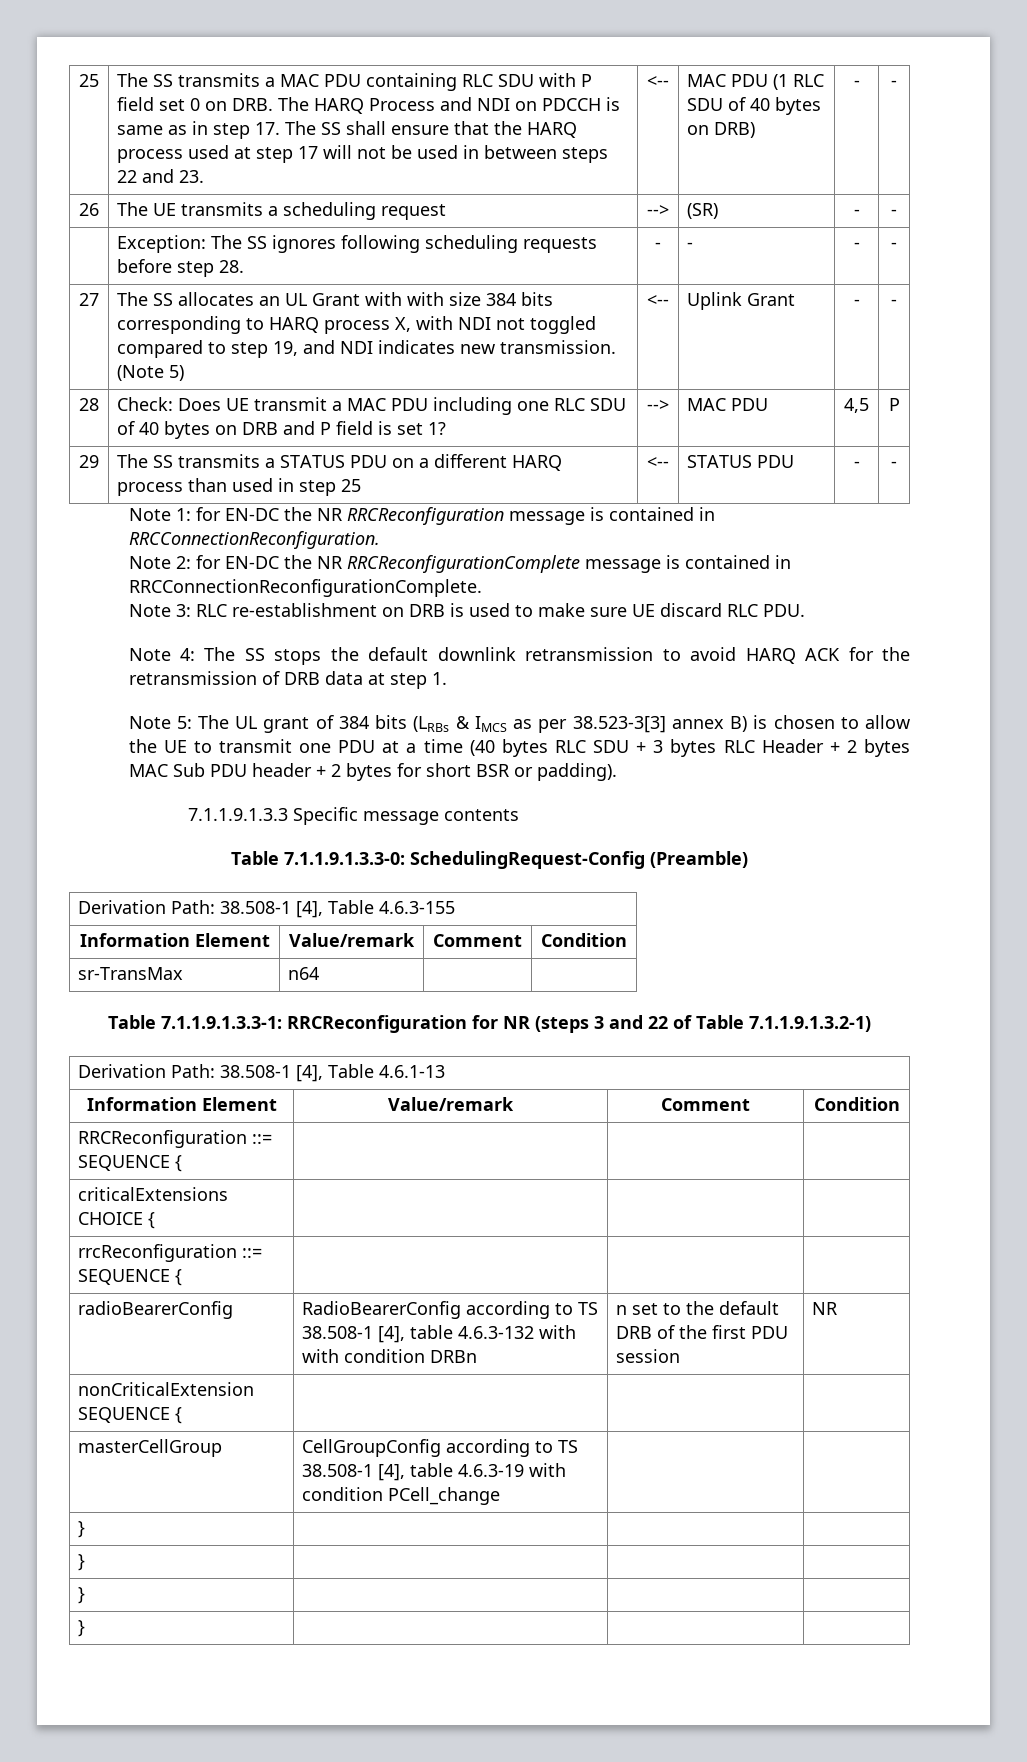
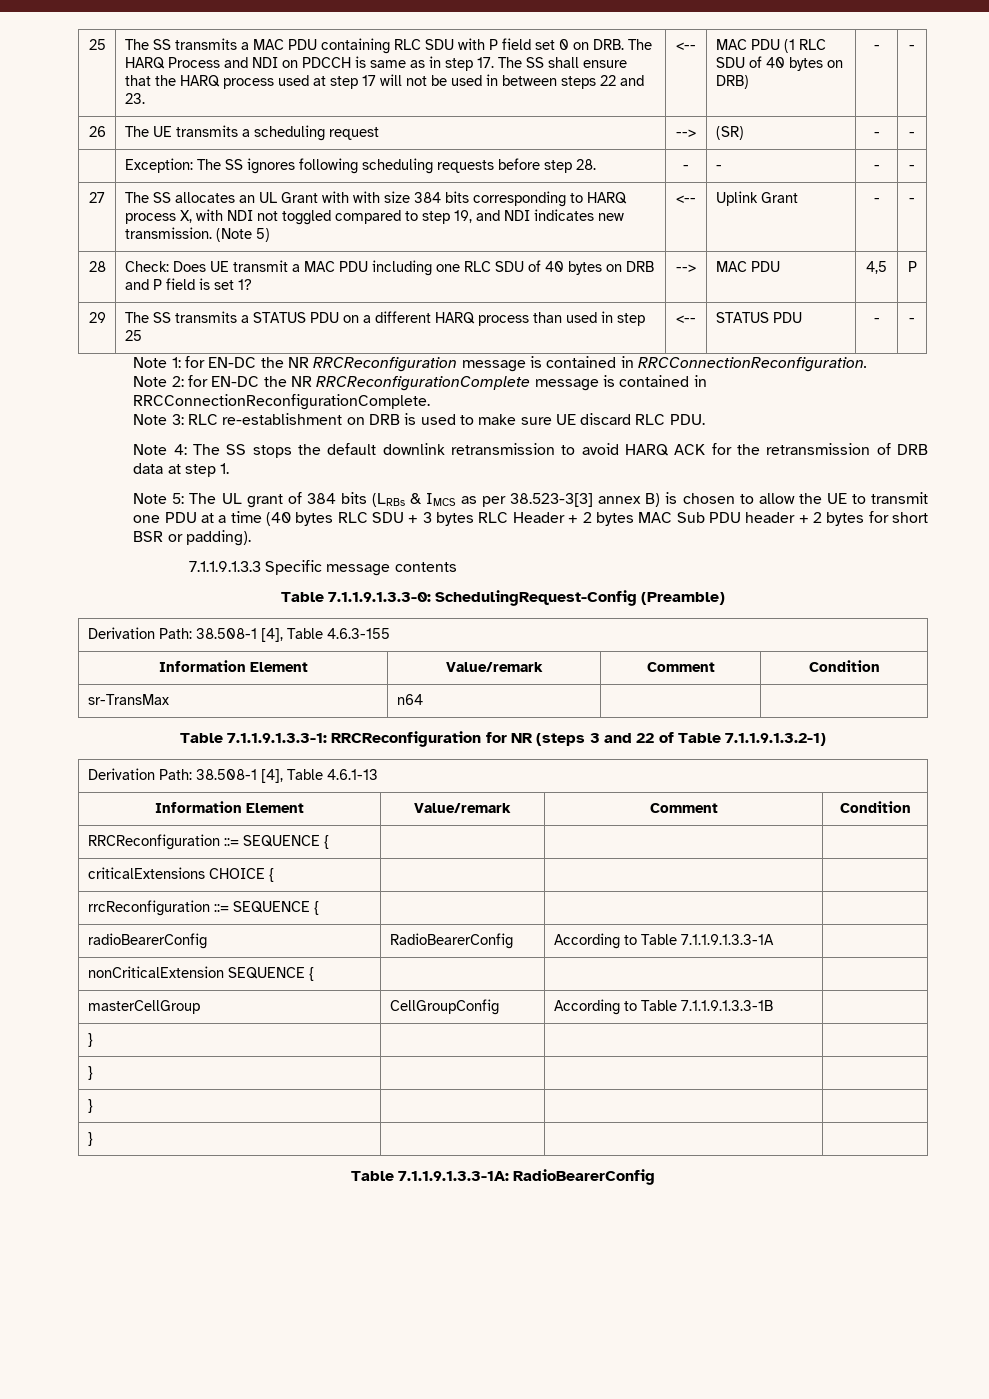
- radioBearerConfig | RadioBearerConfig according to TS 38.508-1 [4], table 4.6.3-132 with with condition DRBn | n set to the default DRB of the first PDU session | NR
+ radioBearerConfig | RadioBearerConfig | According to Table 7.1.1.9.1.3.3-1A |
- masterCellGroup | CellGroupConfig according to TS 38.508-1 [4], table 4.6.3-19 with condition PCell_change | |
+ masterCellGroup | CellGroupConfig | According to Table 7.1.1.9.1.3.3-1B |
+ Table 7.1.1.9.1.3.3-1A: RadioBearerConfig

